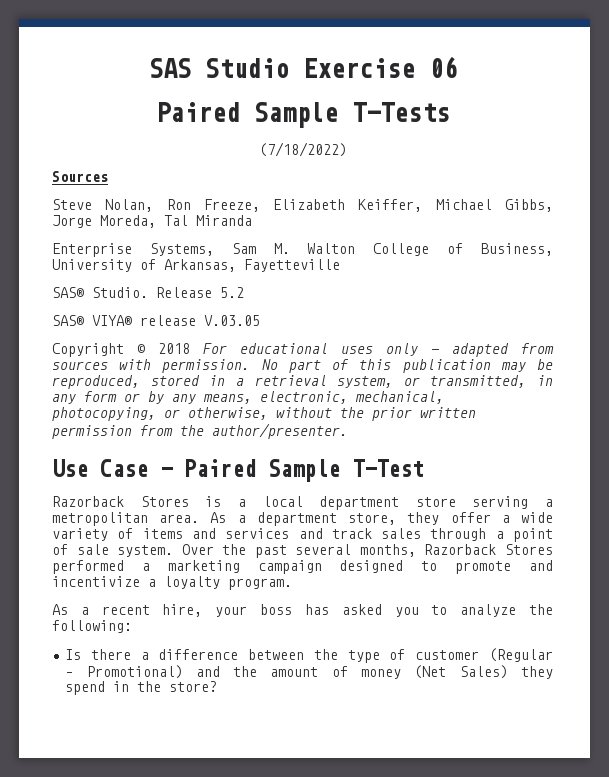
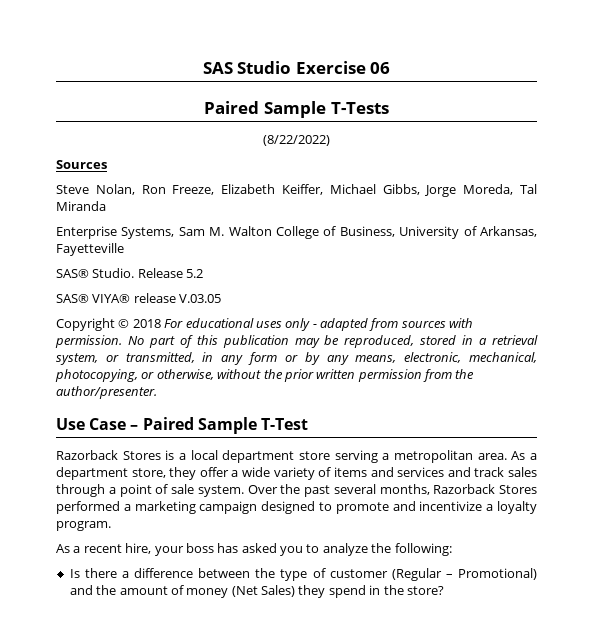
- (7/18/2022)
+ (8/22/2022)

